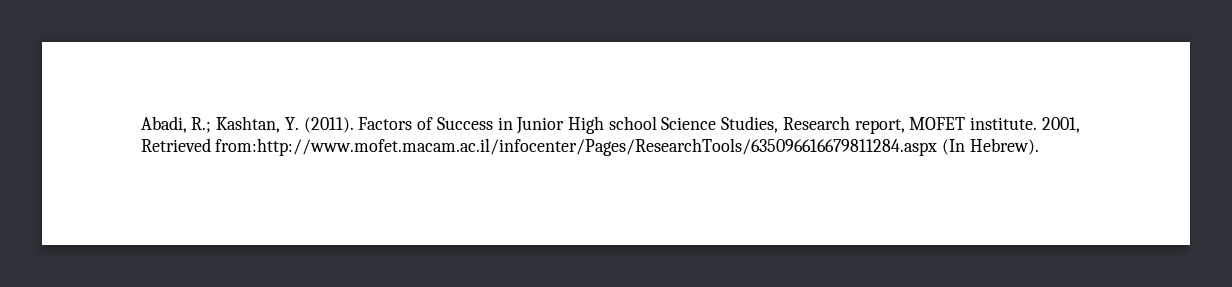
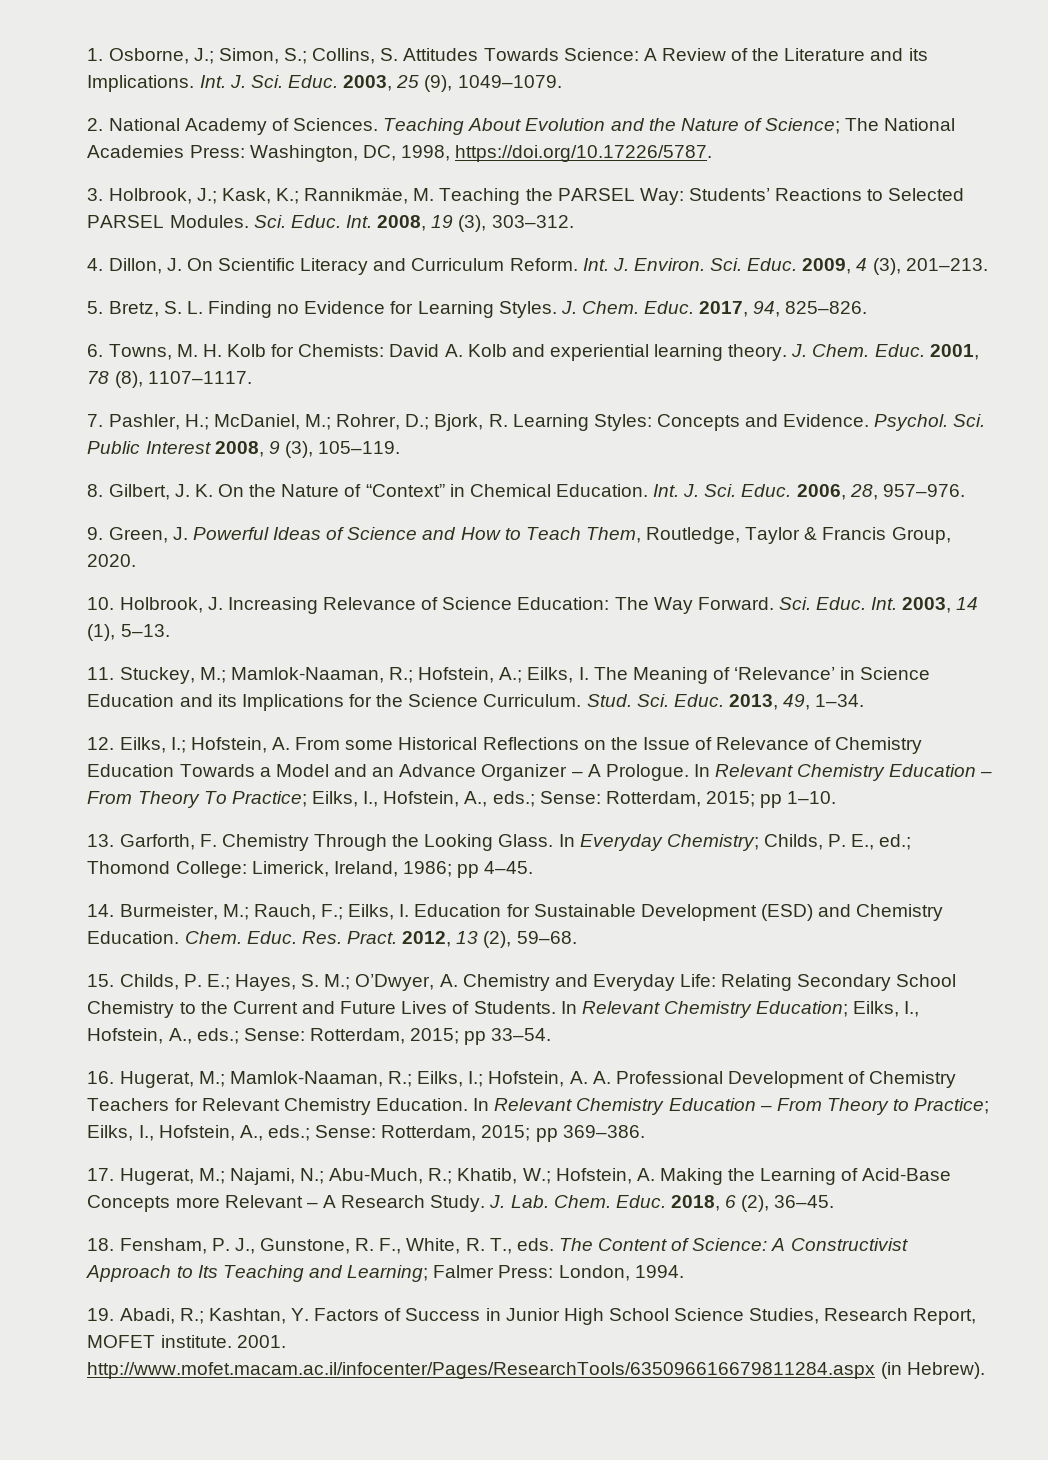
- Abadi, R.; Kashtan, Y. (2011). Factors of Success in Junior High school Science Studies, Research report, MOFET institute.
+ 1. Osborne, J.; Simon, S.; Collins, S. Attitudes Towards Science: A Review of the Literature and its Implications. Int. J. Sci. Educ. 2003, 25 (9), 1049–1079.
+ 2. National Academy of Sciences. Teaching About Evolution and the Nature of Science; The National Academies Press: Washington, DC, 1998, https://doi.org/10.17226/5787.
+ 3. Holbrook, J.; Kask, K.; Rannikmäe, M. Teaching the PARSEL Way: Students’ Reactions to Selected PARSEL Modules. Sci. Educ. Int. 2008, 19 (3), 303–312.
+ 4. Dillon, J. On Scientific Literacy and Curriculum Reform. Int. J. Environ. Sci. Educ. 2009, 4 (3), 201–213.
+ 5. Bretz, S. L. Finding no Evidence for Learning Styles. J. Chem. Educ. 2017, 94, 825–826.
+ 6. Towns, M. H. Kolb for Chemists: David A. Kolb and experiential learning theory. J. Chem. Educ. 2001, 78 (8), 1107–1117.
+ 7. Pashler, H.; McDaniel, M.; Rohrer, D.; Bjork, R. Learning Styles: Concepts and Evidence. Psychol. Sci. Public Interest 2008, 9 (3), 105–119.
+ 8. Gilbert, J. K. On the Nature of “Context” in Chemical Education. Int. J. Sci. Educ. 2006, 28, 957–976.
+ 9. Green, J. Powerful Ideas of Science and How to Teach Them, Routledge, Taylor & Francis Group, 2020.
+ 10. Holbrook, J. Increasing Relevance of Science Education: The Way Forward. Sci. Educ. Int. 2003, 14 (1), 5–13.
+ 11. Stuckey, M.; Mamlok-Naaman, R.; Hofstein, A.; Eilks, I. The Meaning of ‘Relevance’ in Science Education and its Implications for the Science Curriculum. Stud. Sci. Educ. 2013, 49, 1–34.
+ 12. Eilks, I.; Hofstein, A. From some Historical Reflections on the Issue of Relevance of Chemistry Education Towards a Model and an Advance Organizer – A Prologue. In Relevant Chemistry Education – From Theory To Practice; Eilks, I., Hofstein, A., eds.; Sense: Rotterdam, 2015; pp 1–10.
+ 13. Garforth, F. Chemistry Through the Looking Glass. In Everyday Chemistry; Childs, P. E., ed.; Thomond College: Limerick, Ireland, 1986; pp 4–45.
+ 14. Burmeister, M.; Rauch, F.; Eilks, I. Education for Sustainable Development (ESD) and Chemistry Education. Chem. Educ. Res. Pract. 2012, 13 (2), 59–68.
+ 15. Childs, P. E.; Hayes, S. M.; O’Dwyer, A. Chemistry and Everyday Life: Relating Secondary School Chemistry to the Current and Future Lives of Students. In Relevant Chemistry Education; Eilks, I., Hofstein, A., eds.; Sense: Rotterdam, 2015; pp 33–54.
+ 16. Hugerat, M.; Mamlok-Naaman, R.; Eilks, I.; Hofstein, A. A. Professional Development of Chemistry Teachers for Relevant Chemistry Education. In Relevant Chemistry Education – From Theory to Practice; Eilks, I., Hofstein, A., eds.; Sense: Rotterdam, 2015; pp 369–386.
+ 17. Hugerat, M.; Najami, N.; Abu-Much, R.; Khatib, W.; Hofstein, A. Making the Learning of Acid-Base Concepts more Relevant – A Research Study. J. Lab. Chem. Educ. 2018, 6 (2), 36–45.
+ 18. Fensham, P. J., Gunstone, R. F., White, R. T., eds. The Content of Science: A Constructivist Approach to Its Teaching and Learning; Falmer Press: London, 1994.
+ 19. Abadi, R.; Kashtan, Y. Factors of Success in Junior High School Science Studies, Research Report, MOFET institute.
- 2001, Retrieved from:http://www.mofet.macam.ac.il/infocenter/Pages/ResearchTools/635096616679811284.aspx (In Hebrew).
+ 2001. http://www.mofet.macam.ac.il/infocenter/Pages/ResearchTools/635096616679811284.aspx (in Hebrew).

